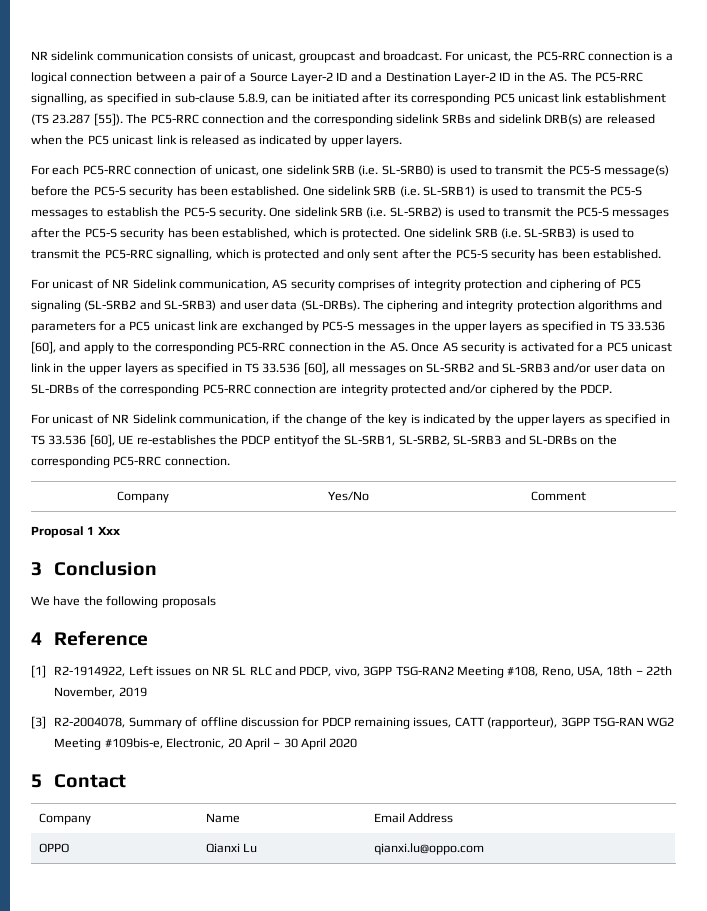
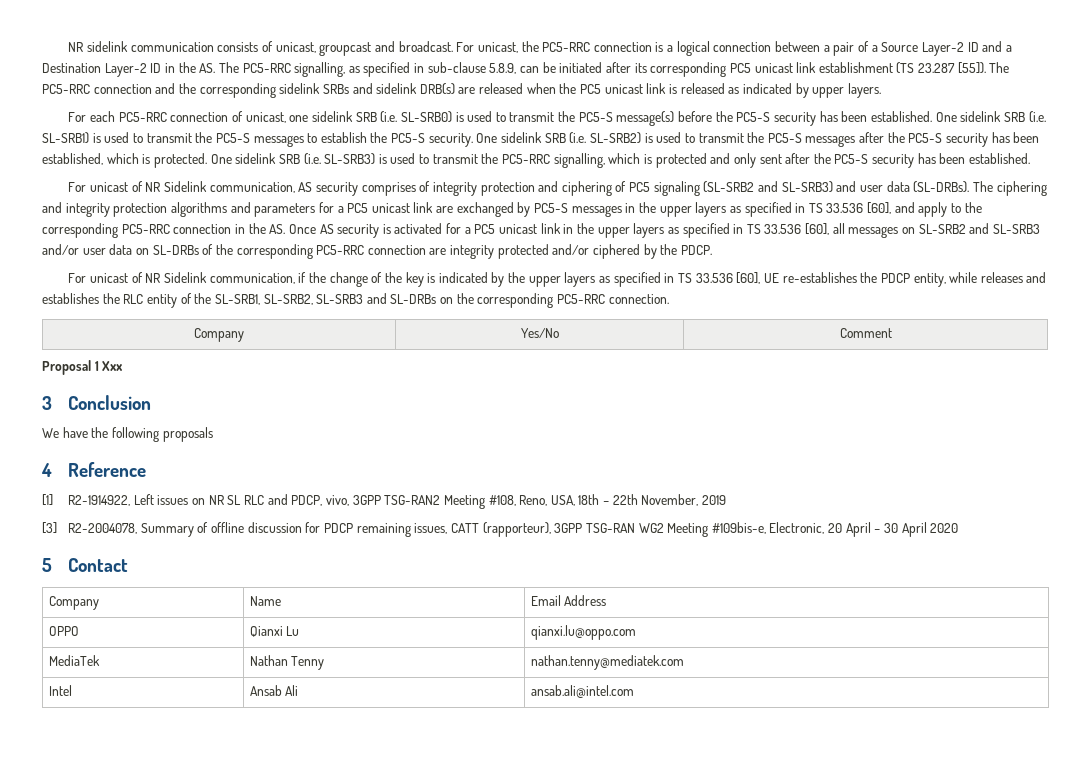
- For unicast of NR Sidelink communication, if the change of the key is indicated by the upper layers as specified in TS 33.536 [60], UE re-establishes the PDCP entityof the SL-SRB1, SL-SRB2, SL-SRB3 and SL-DRBs on the corresponding PC5-RRC connection.
+ For unicast of NR Sidelink communication, if the change of the key is indicated by the upper layers as specified in TS 33.536 [60], UE re-establishes the PDCP entity, while releases and establishes the RLC entity of the SL-SRB1, SL-SRB2, SL-SRB3 and SL-DRBs on the corresponding PC5-RRC connection.
+ MediaTek | Nathan Tenny | nathan.tenny@mediatek.com
+ Intel | Ansab Ali | ansab.ali@intel.com

